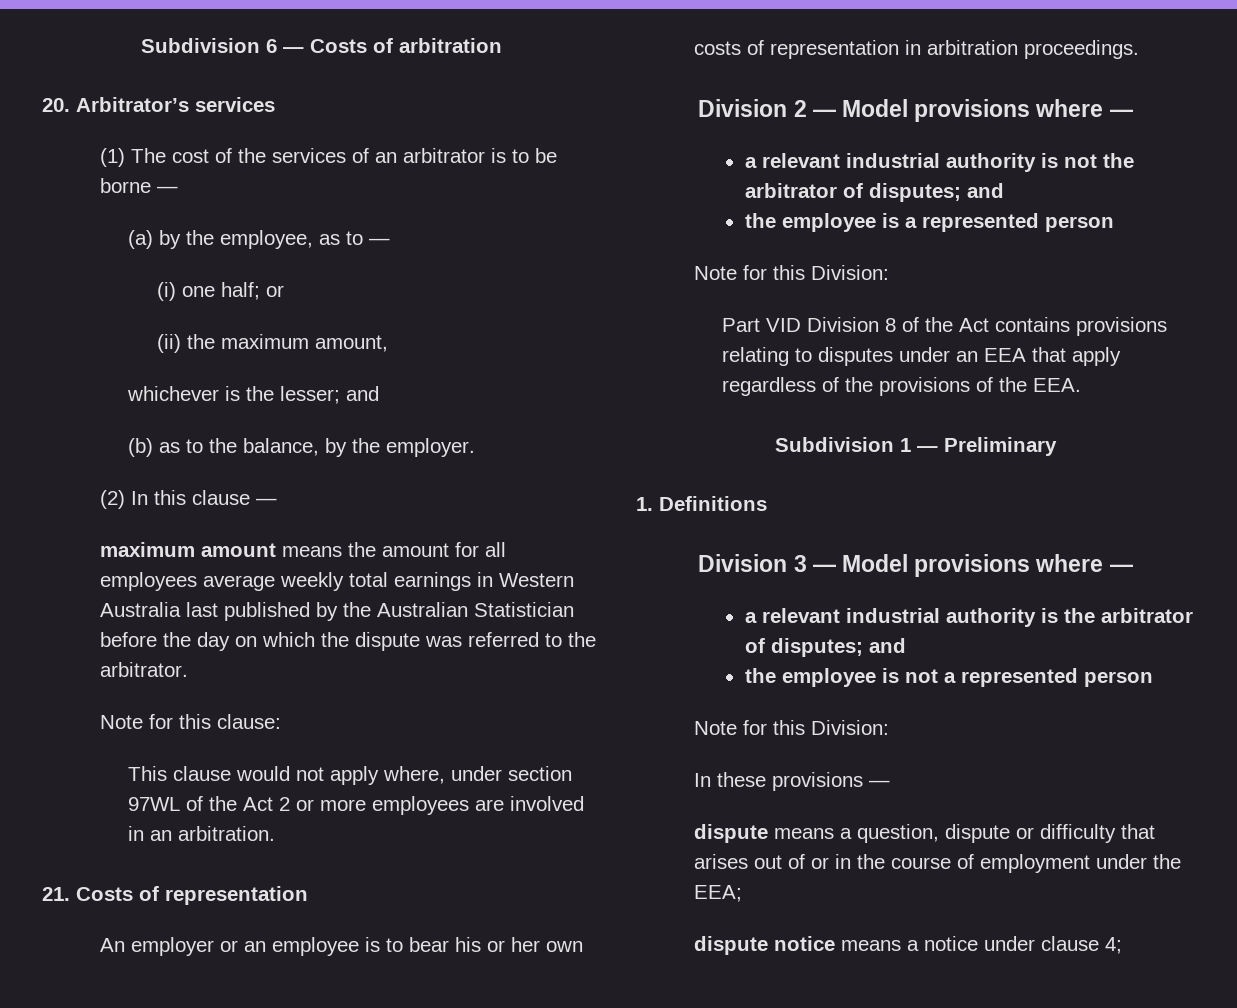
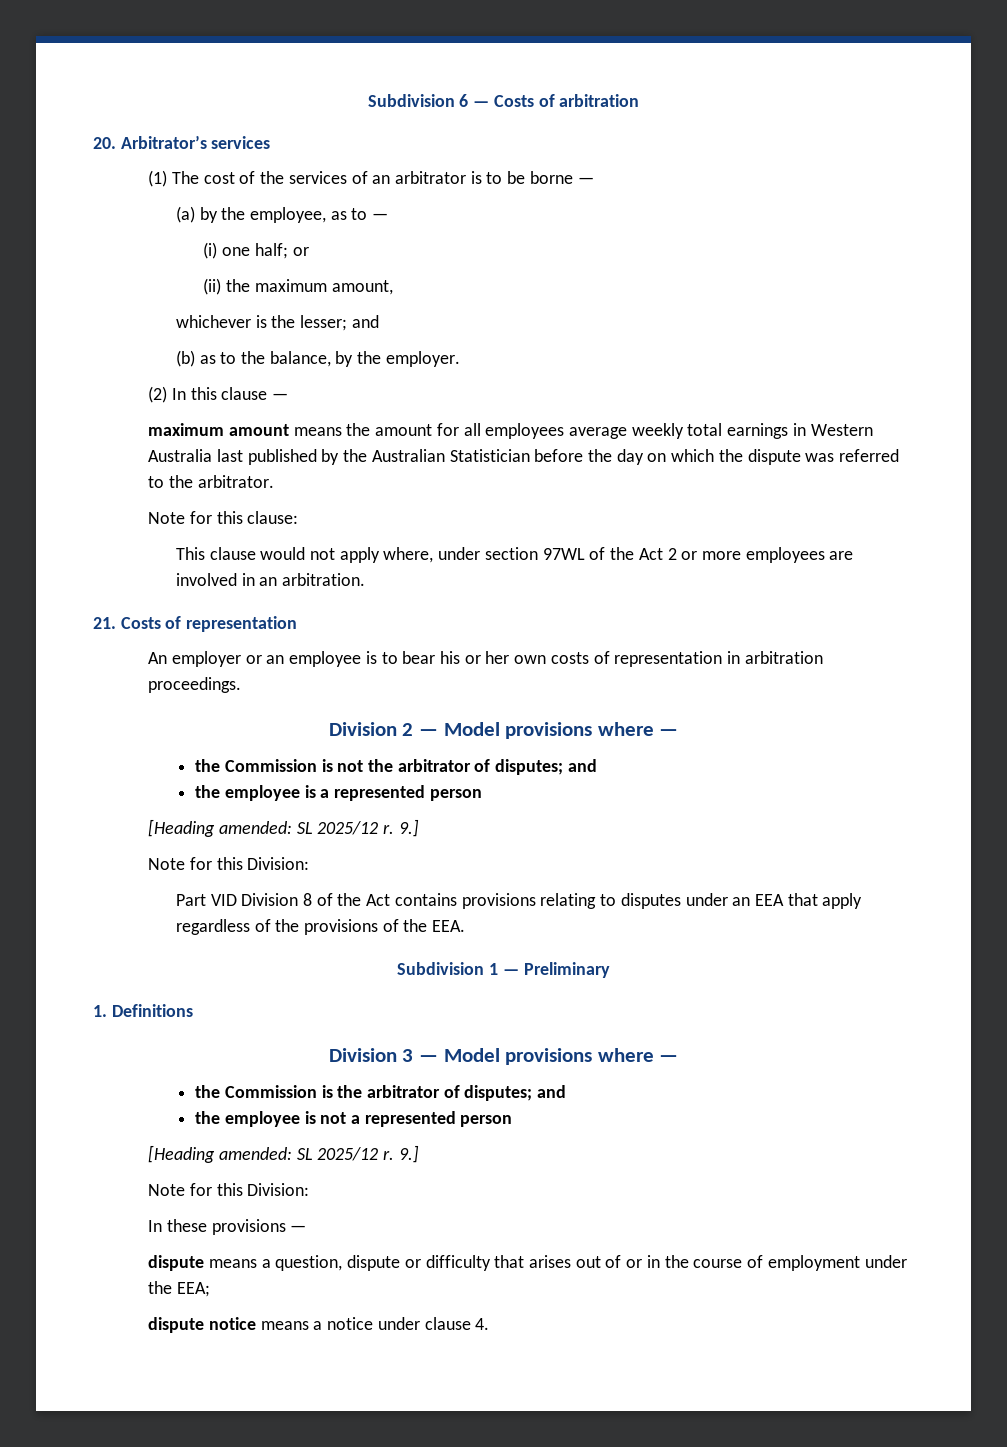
- a relevant industrial authority is not the arbitrator of disputes; and
+ the Commission is not the arbitrator of disputes; and
  the employee is a represented person
+ [Heading amended: SL 2025/12 r. 9.]
- a relevant industrial authority is the arbitrator of disputes; and
+ the Commission is the arbitrator of disputes; and
  the employee is not a represented person
+ [Heading amended: SL 2025/12 r. 9.]
- dispute notice means a notice under clause 4;
+ dispute notice means a notice under clause 4.

